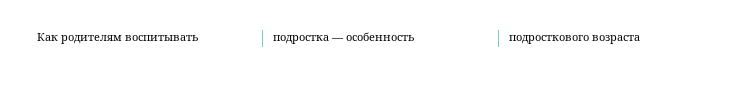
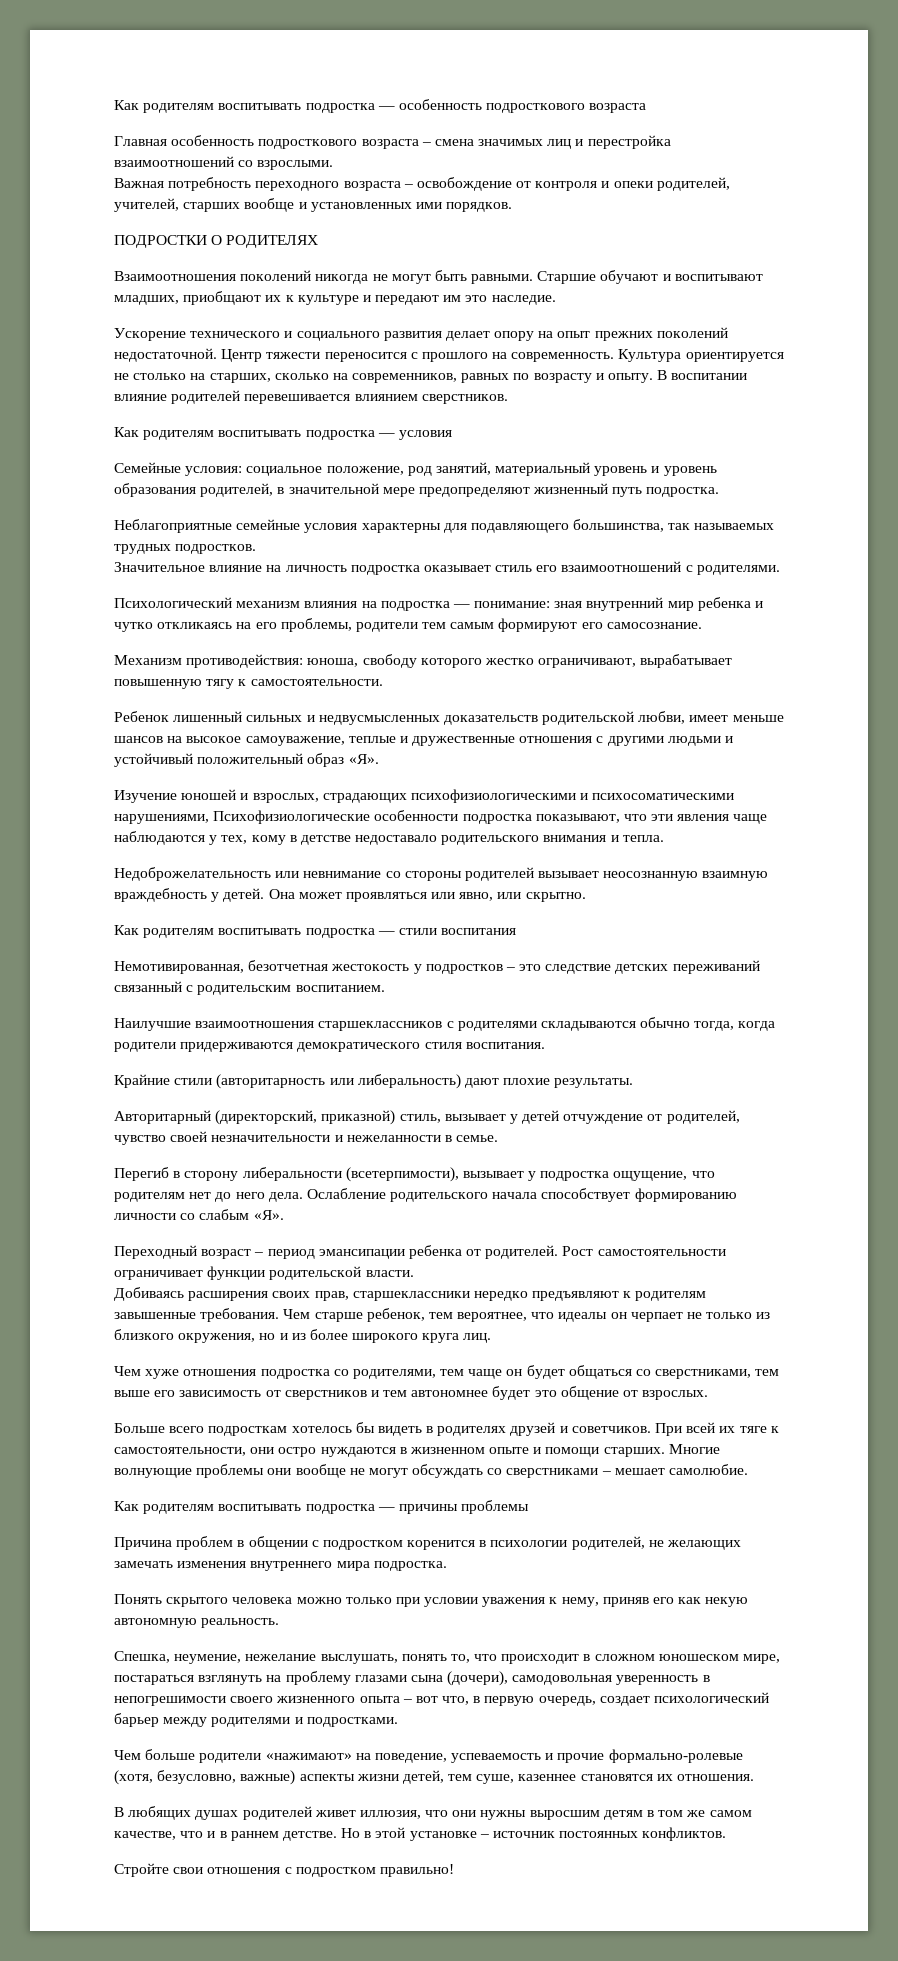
+ Главная особенность подросткового возраста – смена значимых лиц и перестройка взаимоотношений со взрослыми.
+ Важная потребность переходного возраста – освобождение от контроля и опеки родителей, учителей, старших вообще и установленных ими порядков.
+ ПОДРОСТКИ О РОДИТЕЛЯХ
+ Взаимоотношения поколений никогда не могут быть равными. Старшие обучают и воспитывают младших, приобщают их к культуре и передают им это наследие.
+ Ускорение технического и социального развития делает опору на опыт прежних поколений недостаточной. Центр тяжести переносится с прошлого на современность. Культура ориентируется не столько на старших, сколько на современников, равных по возрасту и опыту. В воспитании влияние родителей перевешивается влиянием сверстников.
+ Как родителям воспитывать подростка — условия
+ Семейные условия: социальное положение, род занятий, материальный уровень и уровень образования родителей, в значительной мере предопределяют жизненный путь подростка.
+ Неблагоприятные семейные условия характерны для подавляющего большинства, так называемых трудных подростков.
+ Значительное влияние на личность подростка оказывает стиль его взаимоотношений с родителями.
+ Психологический механизм влияния на подростка — понимание: зная внутренний мир ребенка и чутко откликаясь на его проблемы, родители тем самым формируют его самосознание.
+ Механизм противодействия: юноша, свободу которого жестко ограничивают, вырабатывает повышенную тягу к самостоятельности.
+ Ребенок лишенный сильных и недвусмысленных доказательств родительской любви, имеет меньше шансов на высокое самоуважение, теплые и дружественные отношения с другими людьми и устойчивый положительный образ «Я».
+ Изучение юношей и взрослых, страдающих психофизиологическими и психосоматическими нарушениями, Психофизиологические особенности подростка показывают, что эти явления чаще наблюдаются у тех, кому в детстве недоставало родительского внимания и тепла.
+ Недоброжелательность или невнимание со стороны родителей вызывает неосознанную взаимную враждебность у детей. Она может проявляться или явно, или скрытно.
+ Как родителям воспитывать подростка — стили воспитания
+ Немотивированная, безотчетная жестокость у подростков – это следствие детских переживаний связанный с родительским воспитанием.
+ Наилучшие взаимоотношения старшеклассников с родителями складываются обычно тогда, когда родители придерживаются демократического стиля воспитания.
+ Крайние стили (авторитарность или либеральность) дают плохие результаты.
+ Авторитарный (директорский, приказной) стиль, вызывает у детей отчуждение от родителей, чувство своей незначительности и нежеланности в семье.
+ Перегиб в сторону либеральности (всетерпимости), вызывает у подростка ощущение, что родителям нет до него дела. Ослабление родительского начала способствует формированию личности со слабым «Я».
+ Переходный возраст – период эмансипации ребенка от родителей. Рост самостоятельности ограничивает функции родительской власти.
+ Добиваясь расширения своих прав, старшеклассники нередко предъявляют к родителям завышенные требования. Чем старше ребенок, тем вероятнее, что идеалы он черпает не только из близкого окружения, но и из более широкого круга лиц.
+ Чем хуже отношения подростка со родителями, тем чаще он будет общаться со сверстниками, тем выше его зависимость от сверстников и тем автономнее будет это общение от взрослых.
+ Больше всего подросткам хотелось бы видеть в родителях друзей и советчиков. При всей их тяге к самостоятельности, они остро нуждаются в жизненном опыте и помощи старших. Многие волнующие проблемы они вообще не могут обсуждать со сверстниками – мешает самолюбие.
+ Как родителям воспитывать подростка — причины проблемы
+ Причина проблем в общении с подростком коренится в психологии родителей, не желающих замечать изменения внутреннего мира подростка.
+ Понять скрытого человека можно только при условии уважения к нему, приняв его как некую автономную реальность.
+ Спешка, неумение, нежелание выслушать, понять то, что происходит в сложном юношеском мире, постараться взглянуть на проблему глазами сына (дочери), самодовольная уверенность в непогрешимости своего жизненного опыта – вот что, в первую очередь, создает психологический барьер между родителями и подростками.
+ Чем больше родители «нажимают» на поведение, успеваемость и прочие формально-ролевые (хотя, безусловно, важные) аспекты жизни детей, тем суше, казеннее становятся их отношения.
+ В любящих душах родителей живет иллюзия, что они нужны выросшим детям в том же самом качестве, что и в раннем детстве. Но в этой установке – источник постоянных конфликтов.
+ Стройте свои отношения с подростком правильно!

